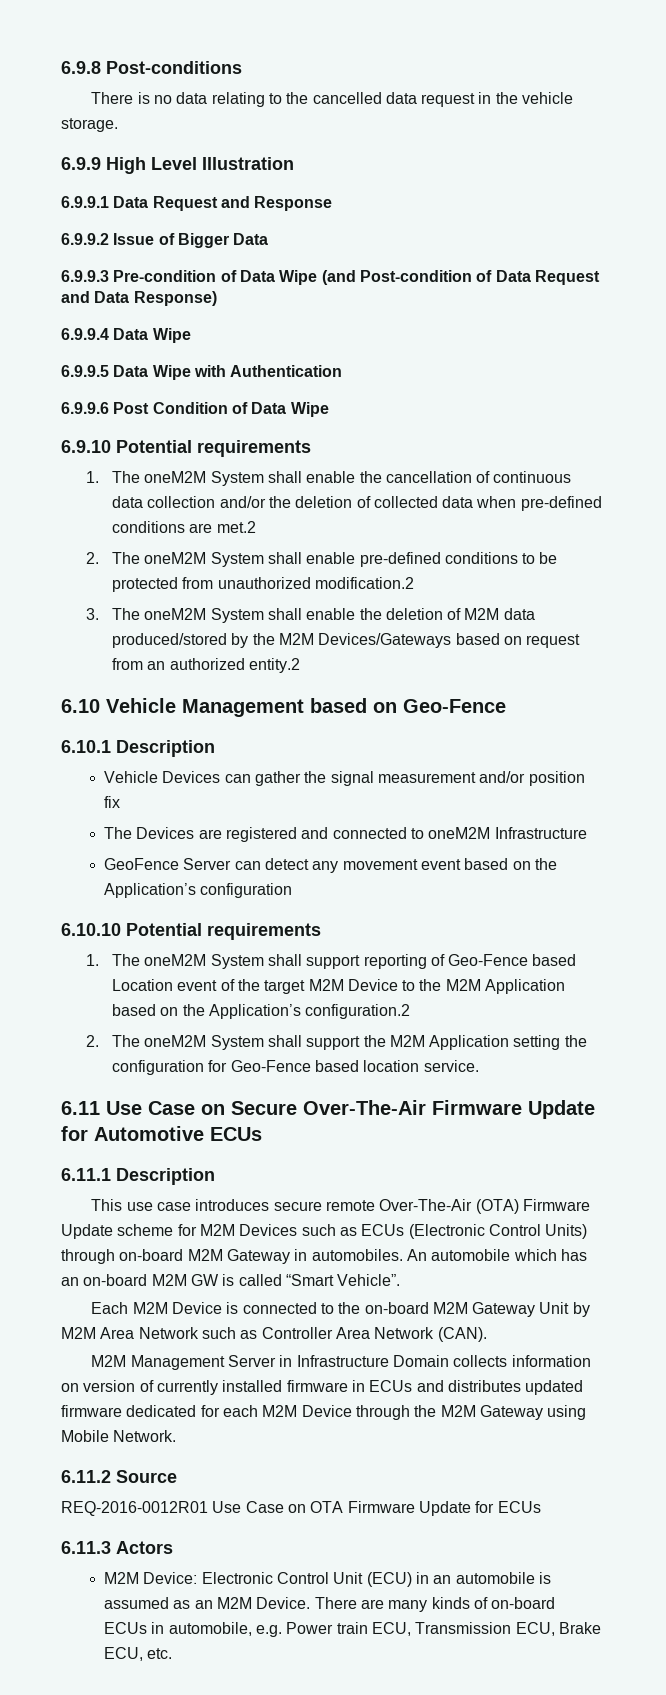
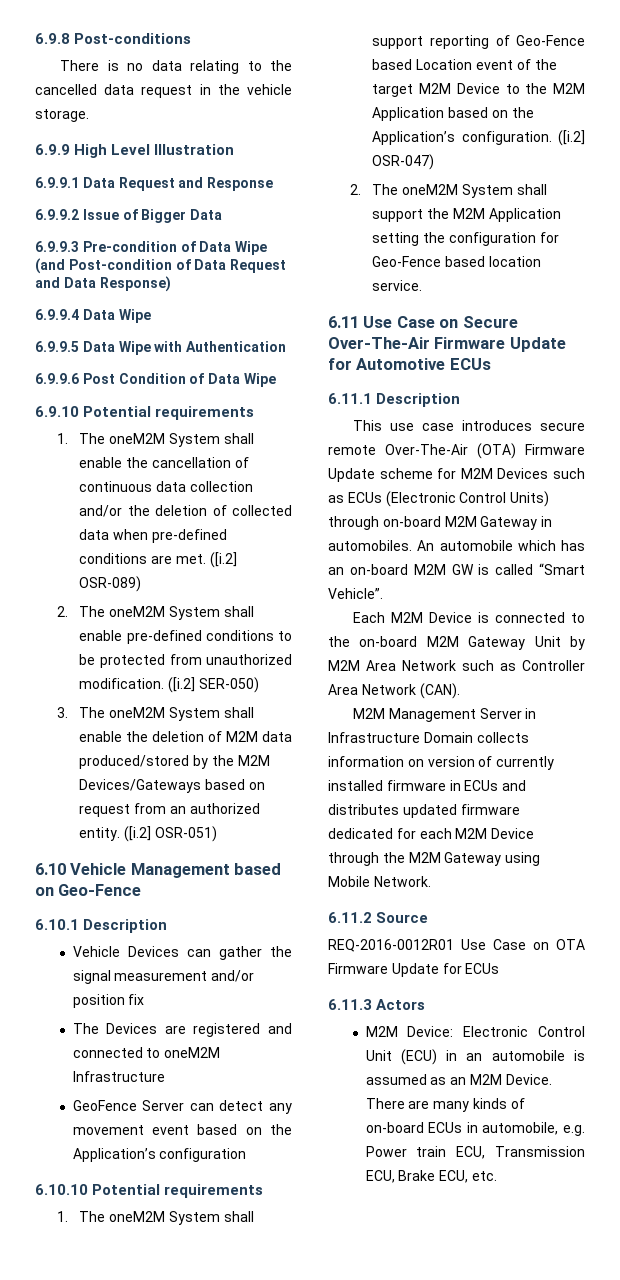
- 1. The oneM2M System shall enable the cancellation of continuous data collection and/or the deletion of collected data when pre-defined conditions are met.2
+ 1. The oneM2M System shall enable the cancellation of continuous data collection and/or the deletion of collected data when pre-defined conditions are met. ([i.2] OSR-089)
- 2. The oneM2M System shall enable pre-defined conditions to be protected from unauthorized modification.2
+ 2. The oneM2M System shall enable pre-defined conditions to be protected from unauthorized modification. ([i.2] SER-050)
- 3. The oneM2M System shall enable the deletion of M2M data produced/stored by the M2M Devices/Gateways based on request from an authorized entity.2
+ 3. The oneM2M System shall enable the deletion of M2M data produced/stored by the M2M Devices/Gateways based on request from an authorized entity. ([i.2] OSR-051)
- 1. The oneM2M System shall support reporting of Geo-Fence based Location event of the target M2M Device to the M2M Application based on the Application’s configuration.2
+ 1. The oneM2M System shall support reporting of Geo-Fence based Location event of the target M2M Device to the M2M Application based on the Application’s configuration. ([i.2] OSR-047)

